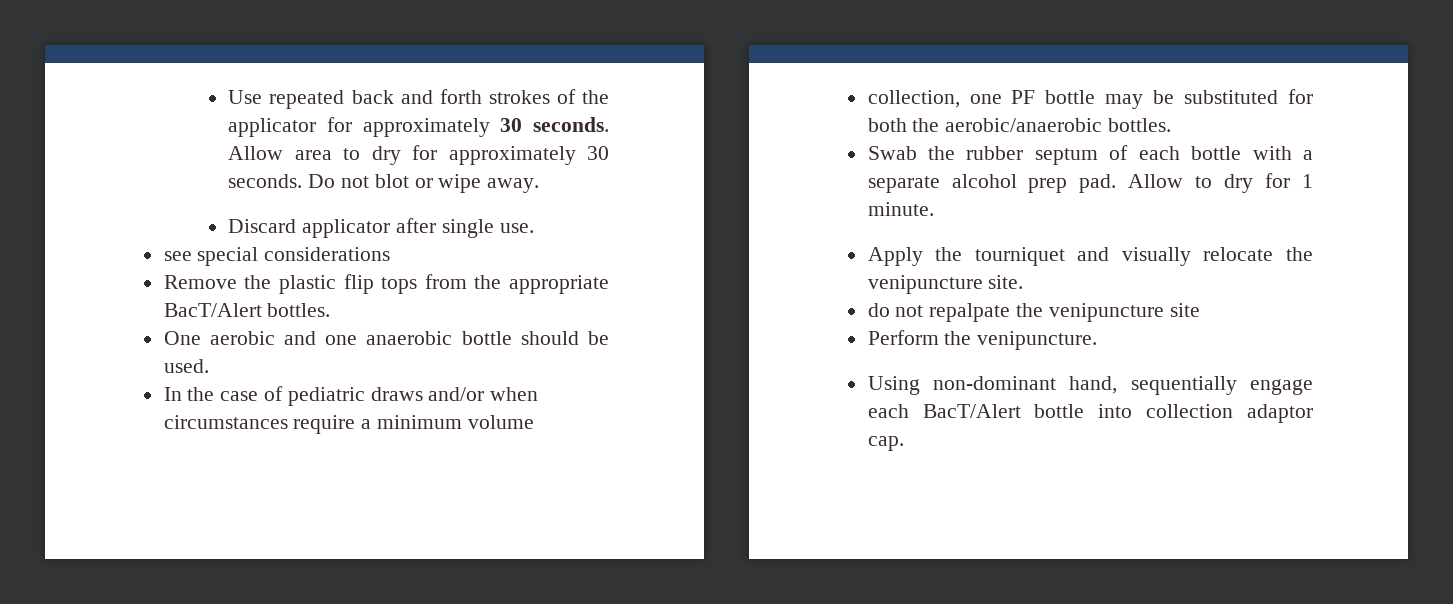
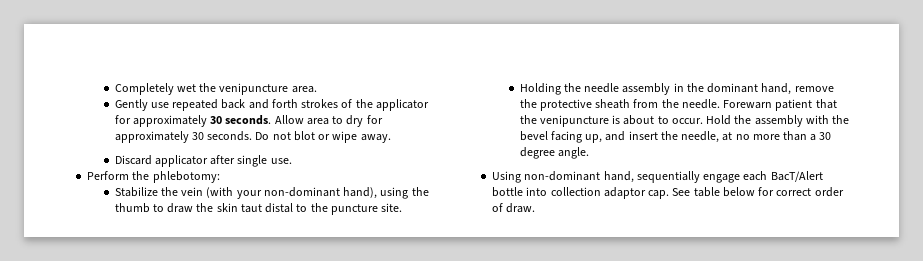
- Use repeated back and forth strokes of the applicator for approximately 30 seconds.
+ Completely wet the venipuncture area.
+ Gently use repeated back and forth strokes of the applicator for approximately 30 seconds.
- see special considerations
- Remove the plastic flip tops from the appropriate BacT/Alert bottles.
- One aerobic and one anaerobic bottle should be used.
- In the case of pediatric draws and/or when circumstances require a minimum volume
- collection, one PF bottle may be substituted for both the aerobic/anaerobic bottles.
- Swab the rubber septum of each bottle with a separate alcohol prep pad. Allow to dry for 1 minute.
- Apply the tourniquet and visually relocate the venipuncture site.
- do not repalpate the venipuncture site
- Perform the venipuncture.
+ Perform the phlebotomy:
+ Stabilize the vein (with your non-dominant hand), using the thumb to draw the skin taut distal to the puncture site.
+ Holding the needle assembly in the dominant hand, remove the protective sheath from the needle. Forewarn patient that the venipuncture is about to occur. Hold the assembly with the bevel facing up, and insert the needle, at no more than a 30 degree angle.
+ See table below for correct order of draw.

